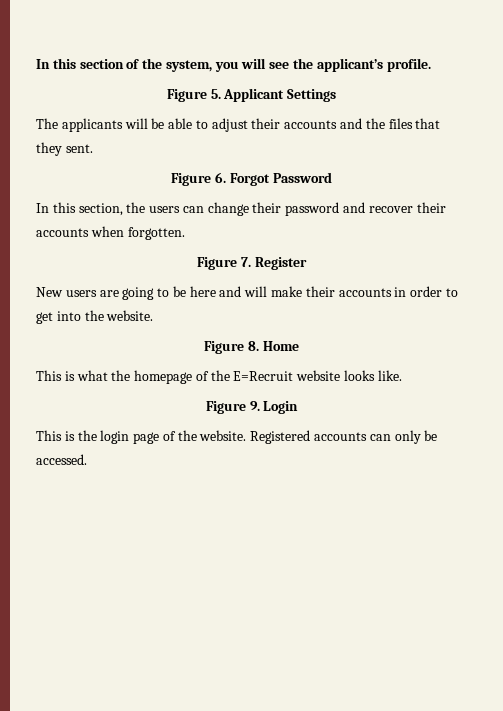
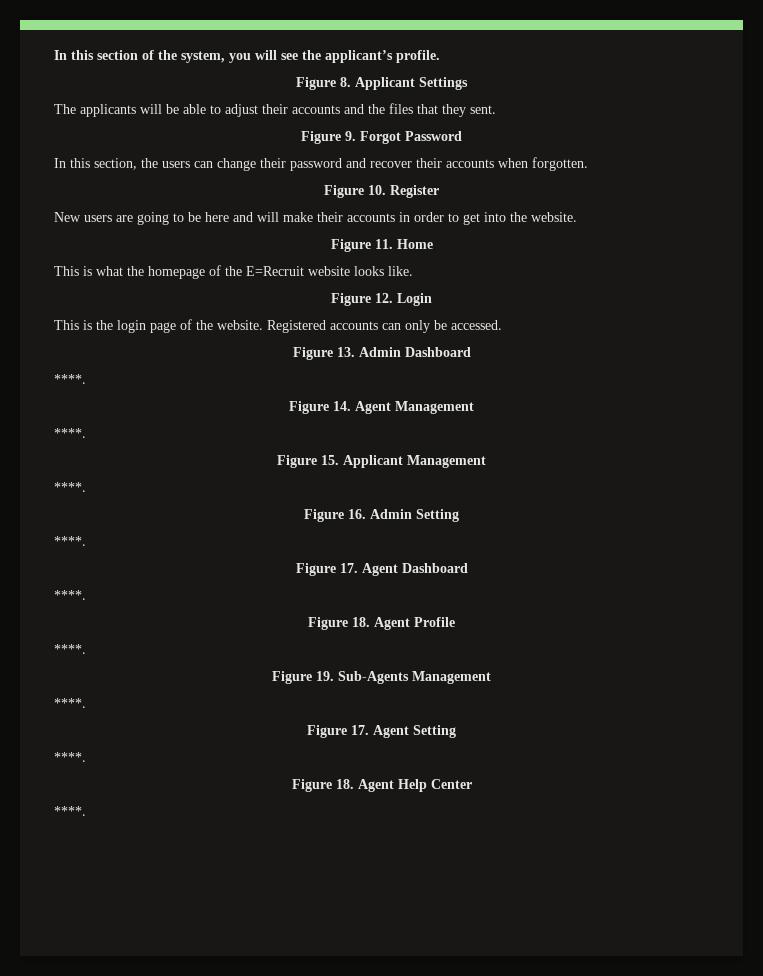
- Figure 5. Applicant Settings
+ Figure 8. Applicant Settings
- Figure 6. Forgot Password
+ Figure 9. Forgot Password
- Figure 7. Register
+ Figure 10. Register
- Figure 8. Home
+ Figure 11. Home
- Figure 9. Login
+ Figure 12. Login
+ Figure 13. Admin Dashboard
+ ****.
+ Figure 14. Agent Management
+ ****.
+ Figure 15. Applicant Management
+ ****.
+ Figure 16. Admin Setting
+ ****.
+ Figure 17. Agent Dashboard
+ ****.
+ Figure 18. Agent Profile
+ ****.
+ Figure 19. Sub-Agents Management
+ ****.
+ Figure 17. Agent Setting
+ ****.
+ Figure 18. Agent Help Center
+ ****.

